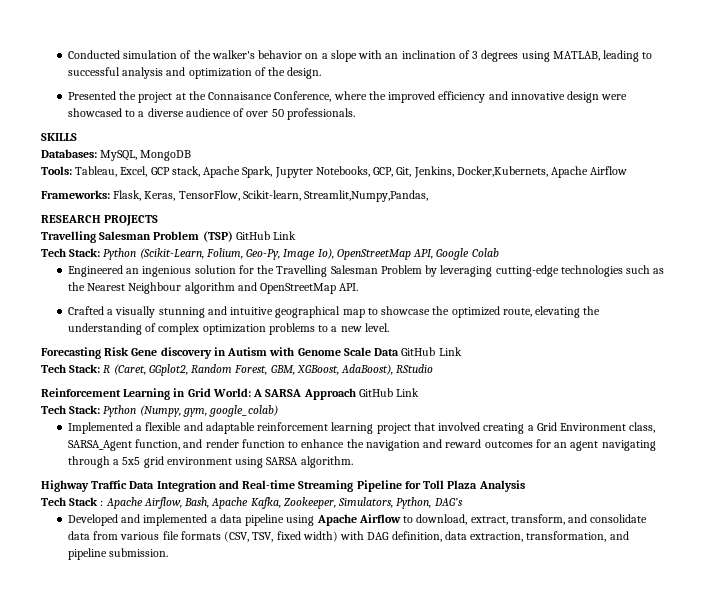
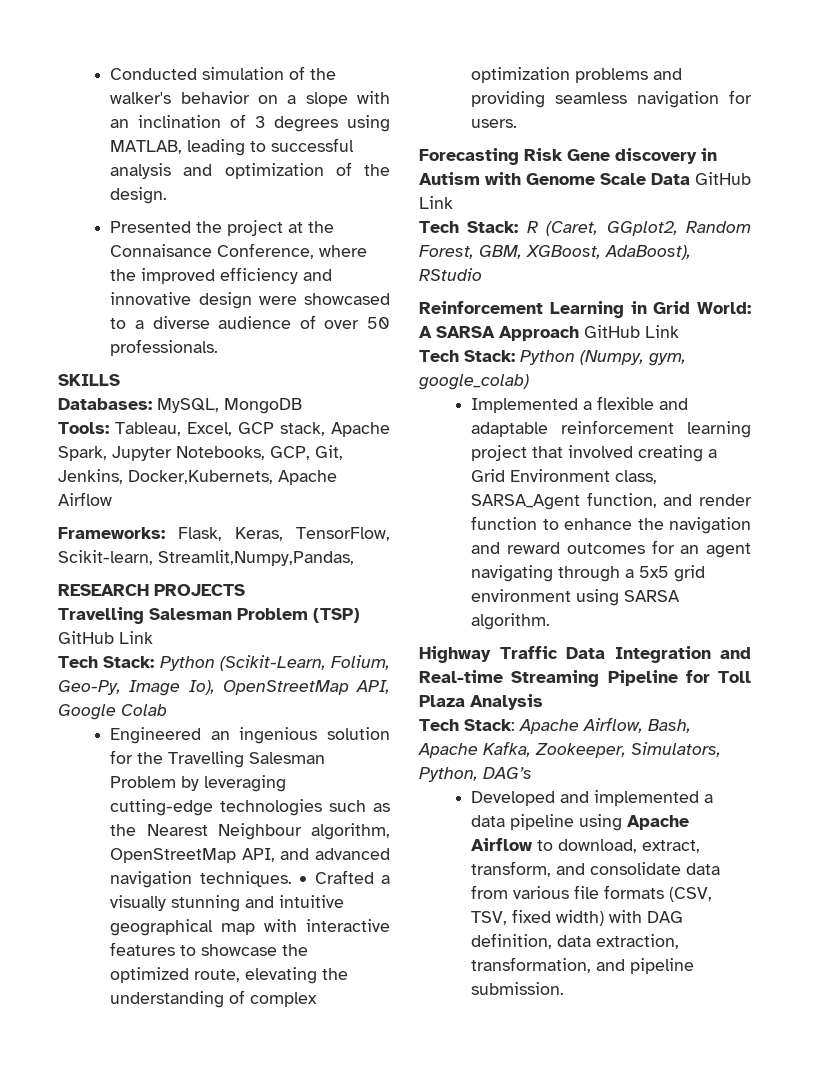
- Engineered an ingenious solution for the Travelling Salesman Problem by leveraging cutting-edge technologies such as the Nearest Neighbour algorithm and OpenStreetMap API.
- Crafted a visually stunning and intuitive geographical map to showcase the optimized route, elevating the understanding of complex optimization problems to a new level.
+ Engineered an ingenious solution for the Travelling Salesman Problem by leveraging cutting-edge technologies such as the Nearest Neighbour algorithm, OpenStreetMap API, and advanced navigation techniques. • Crafted a visually stunning and intuitive geographical map with interactive features to showcase the optimized route, elevating the understanding of complex optimization problems and providing seamless navigation for users.
- Tech Stack : Apache Airflow, Bash, Apache Kafka, Zookeeper, Simulators, Python, DAG’s
+ Tech Stack: Apache Airflow, Bash, Apache Kafka, Zookeeper, Simulators, Python, DAG’s

